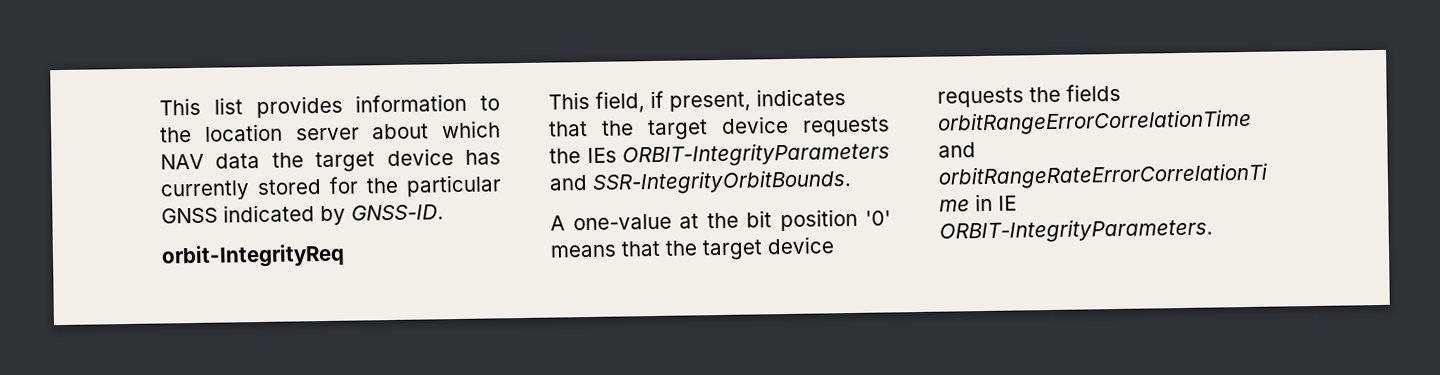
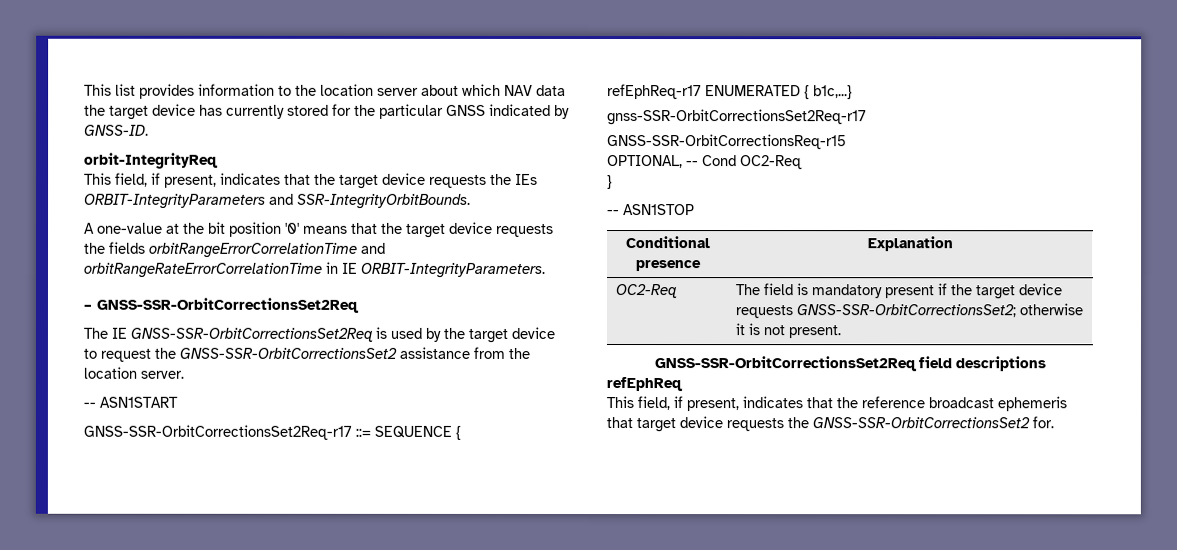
+ – GNSS-SSR-OrbitCorrectionsSet2Req
+ The IE GNSS-SSR-OrbitCorrectionsSet2Req is used by the target device to request the GNSS-SSR-OrbitCorrectionsSet2 assistance from the location server.
+ -- ASN1START
+ GNSS-SSR-OrbitCorrectionsSet2Req-r17 ::= SEQUENCE {
+ refEphReq-r17 ENUMERATED { b1c,...}
+ gnss-SSR-OrbitCorrectionsSet2Req-r17
+ GNSS-SSR-OrbitCorrectionsReq-r15
+ OPTIONAL, -- Cond OC2-Req
+ }
+ -- ASN1STOP
+ Conditional presence | Explanation
+ OC2-Req | The field is mandatory present if the target device requests GNSS-SSR-OrbitCorrectionsSet2; otherwise it is not present.
+ GNSS-SSR-OrbitCorrectionsSet2Req field descriptions
+ refEphReq
+ This field, if present, indicates that the reference broadcast ephemeris that target device requests the GNSS-SSR-OrbitCorrectionsSet2 for.

